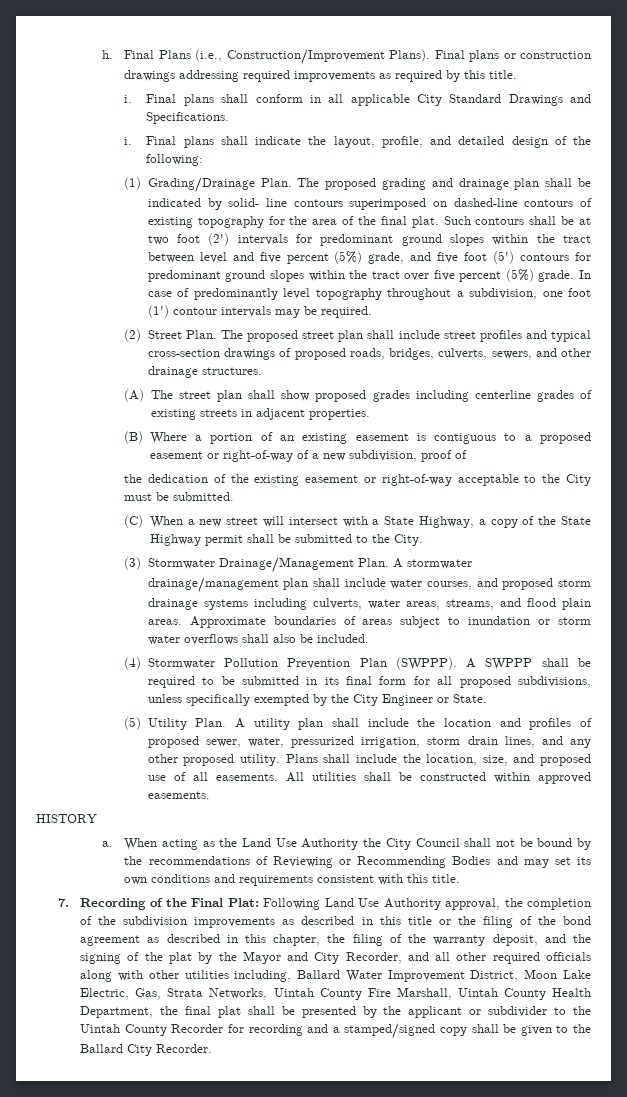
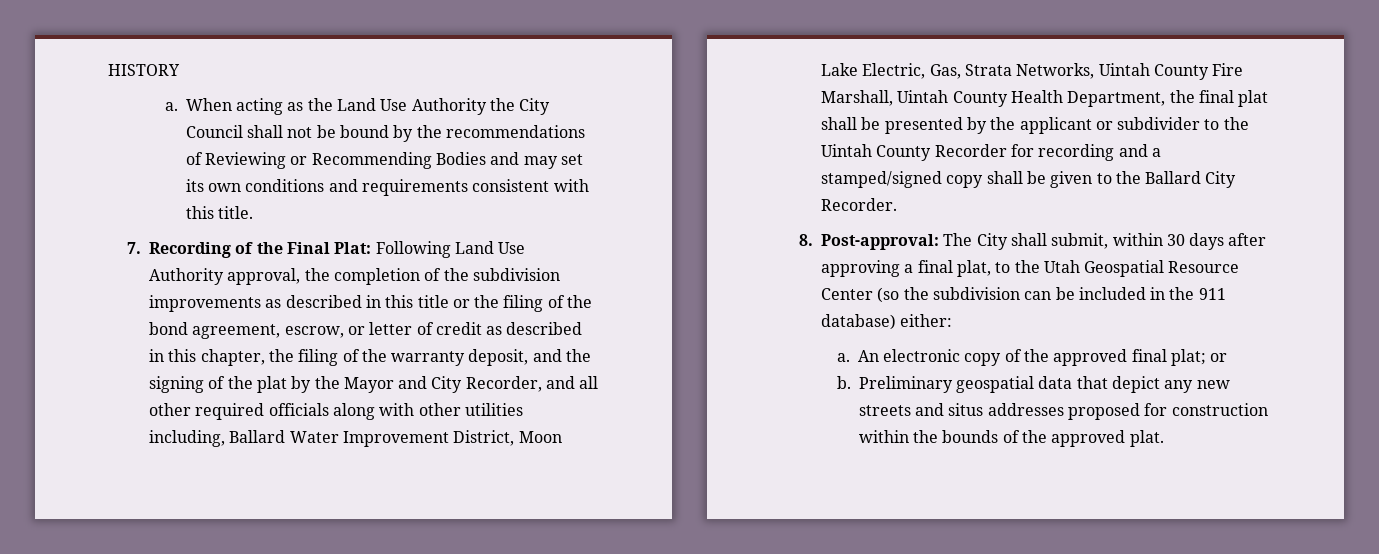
- h. Final Plans (i.e., Construction/Improvement Plans). Final plans or construction drawings addressing required improvements as required by this title.
- i. Final plans shall conform in all applicable City Standard Drawings and Specifications.
- i. Final plans shall indicate the layout, profile, and detailed design of the following:
- (1) Grading/Drainage Plan. The proposed grading and drainage plan shall be indicated by solid- line contours superimposed on dashed-line contours of existing topography for the area of the final plat. Such contours shall be at two foot (2') intervals for predominant ground slopes within the tract between level and five percent (5%) grade, and five foot (5') contours for predominant ground slopes within the tract over five percent (5%) grade. In case of predominantly level topography throughout a subdivision, one foot (1') contour intervals may be required.
- (2) Street Plan. The proposed street plan shall include street profiles and typical cross-section drawings of proposed roads, bridges, culverts, sewers, and other drainage structures.
- (A) The street plan shall show proposed grades including centerline grades of existing streets in adjacent properties.
- (B) Where a portion of an existing easement is contiguous to a proposed easement or right-of-way of a new subdivision, proof of
- the dedication of the existing easement or right-of-way acceptable to the City must be submitted.
- (C) When a new street will intersect with a State Highway, a copy of the State Highway permit shall be submitted to the City.
- (3) Stormwater Drainage/Management Plan. A stormwater drainage/management plan shall include water courses, and proposed storm drainage systems including culverts, water areas, streams, and flood plain areas. Approximate boundaries of areas subject to inundation or storm water overflows shall also be included.
- (4) Stormwater Pollution Prevention Plan (SWPPP). A SWPPP shall be required to be submitted in its final form for all proposed subdivisions, unless specifically exempted by the City Engineer or State.
- (5) Utility Plan. A utility plan shall include the location and profiles of proposed sewer, water, pressurized irrigation, storm drain lines, and any other proposed utility. Plans shall include the location, size, and proposed use of all easements. All utilities shall be constructed within approved easements.
- Following Land Use Authority approval, the completion of the subdivision improvements as described in this title or the filing of the bond agreement as described in this chapter, the filing of the warranty deposit, and the signing of the plat by the Mayor and City Recorder, and all other required officials along with other utilities including, Ballard Water Improvement District, Moon Lake Electric, Gas, Strata Networks, Uintah County Fire Marshall, Uintah County Health Department, the final plat shall be presented by the applicant or subdivider to the Uintah County Recorder for recording and a stamped/signed copy shall be given to the Ballard City Recorder.
+ Following Land Use Authority approval, the completion of the subdivision improvements as described in this title or the filing of the bond agreement, escrow, or letter of credit as described in this chapter, the filing of the warranty deposit, and the signing of the plat by the Mayor and City Recorder, and all other required officials along with other utilities including, Ballard Water Improvement District, Moon Lake Electric, Gas, Strata Networks, Uintah County Fire Marshall, Uintah County Health Department, the final plat shall be presented by the applicant or subdivider to the Uintah County Recorder for recording and a stamped/signed copy shall be given to the Ballard City Recorder.
+ 8. Post-approval: The City shall submit, within 30 days after approving a final plat, to the Utah Geospatial Resource Center (so the subdivision can be included in the 911 database) either:
+ a. An electronic copy of the approved final plat; or
+ b. Preliminary geospatial data that depict any new streets and situs addresses proposed for construction within the bounds of the approved plat.

